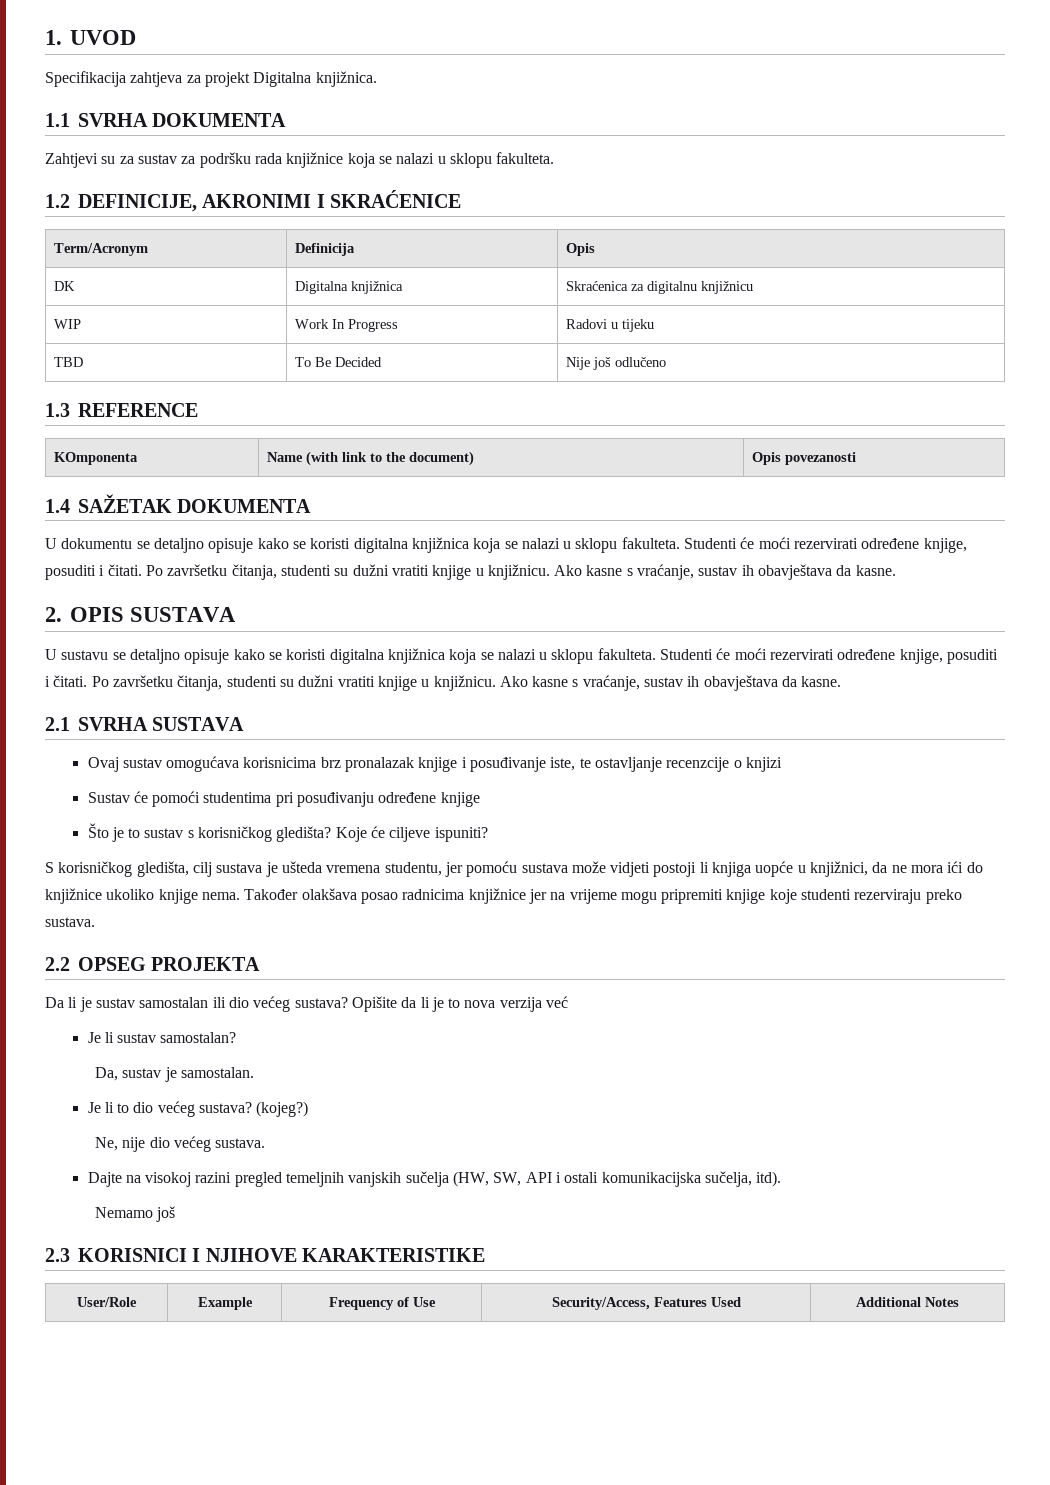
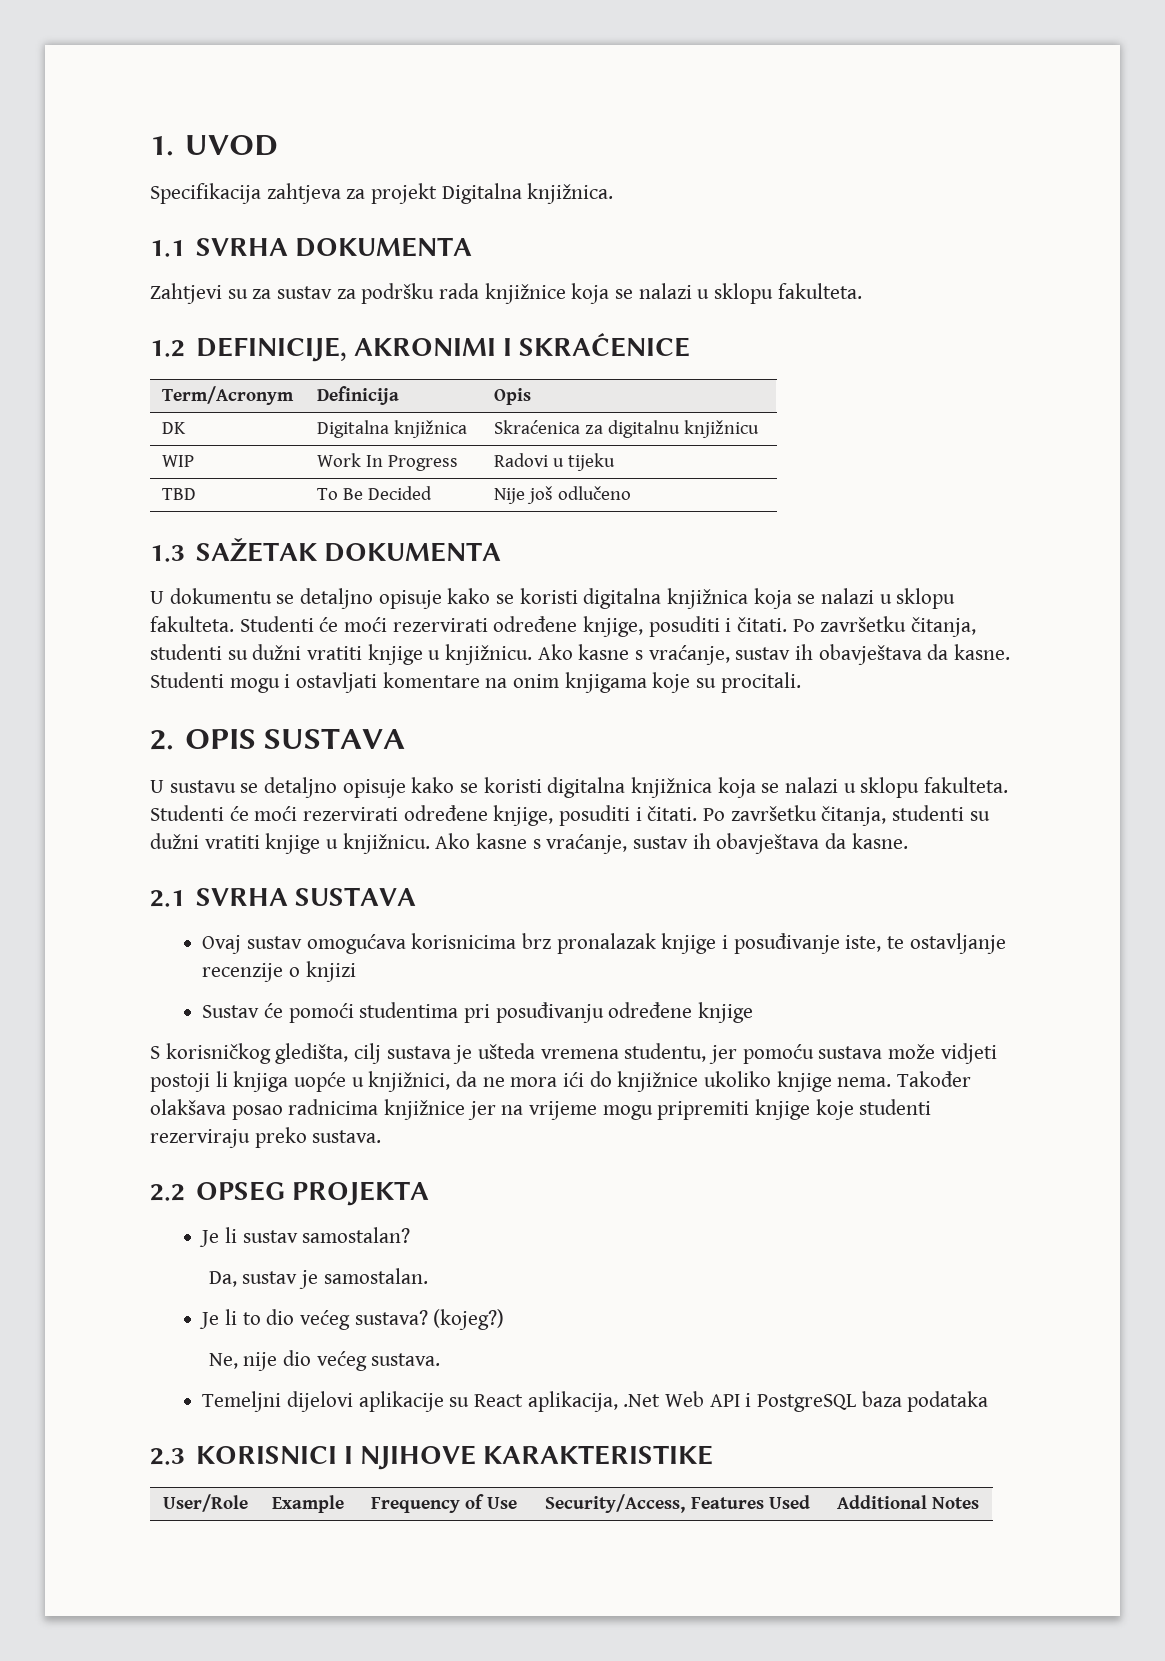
- 1.3 REFERENCE
- KOmponenta | Name (with link to the document) | Opis povezanosti
- 1.4 SAŽETAK DOKUMENTA
+ 1.3 SAŽETAK DOKUMENTA
+ Studenti mogu i ostavljati komentare na onim knjigama koje su procitali.
- Ovaj sustav omogućava korisnicima brz pronalazak knjige i posuđivanje iste, te ostavljanje recenzcije o knjizi
+ Ovaj sustav omogućava korisnicima brz pronalazak knjige i posuđivanje iste, te ostavljanje recenzije o knjizi
- Što je to sustav s korisničkog gledišta? Koje će ciljeve ispuniti?
- Da li je sustav samostalan ili dio većeg sustava? Opišite da li je to nova verzija već
- Dajte na visokoj razini pregled temeljnih vanjskih sučelja (HW, SW, API i ostali komunikacijska sučelja, itd).
- Nemamo još
+ Temeljni dijelovi aplikacije su React aplikacija, .Net Web API i PostgreSQL baza podataka

